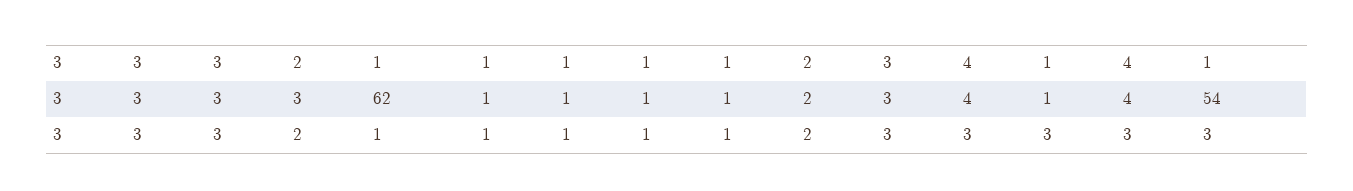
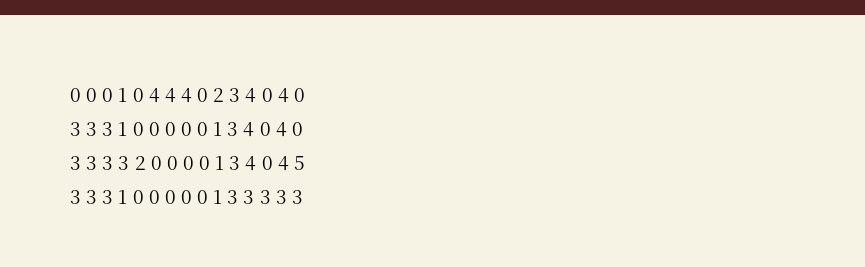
- 3 | 3 | 3 | 2 | 1 | 1 | 1 | 1 | 1 | 2 | 3 | 4 | 1 | 4 | 1
- 3 | 3 | 3 | 3 | 62 | 1 | 1 | 1 | 1 | 2 | 3 | 4 | 1 | 4 | 54
- 3 | 3 | 3 | 2 | 1 | 1 | 1 | 1 | 1 | 2 | 3 | 3 | 3 | 3 | 3
+ 0 0 0 1 0 4 4 4 0 2 3 4 0 4 0
+ 3 3 3 1 0 0 0 0 0 1 3 4 0 4 0
+ 3 3 3 3 2 0 0 0 0 1 3 4 0 4 5
+ 3 3 3 1 0 0 0 0 0 1 3 3 3 3 3

